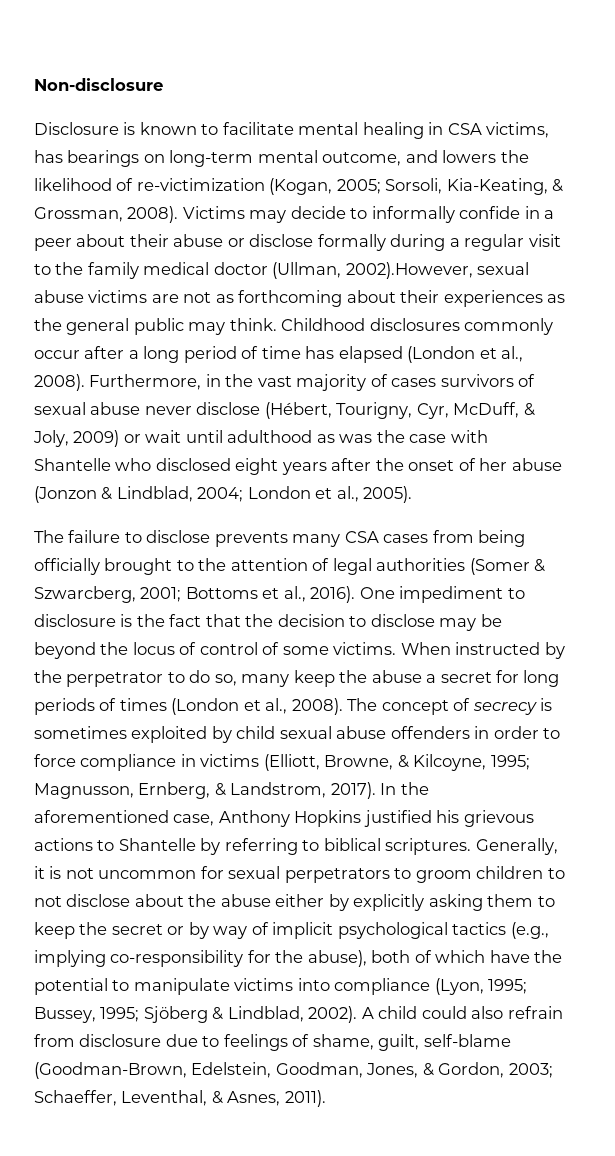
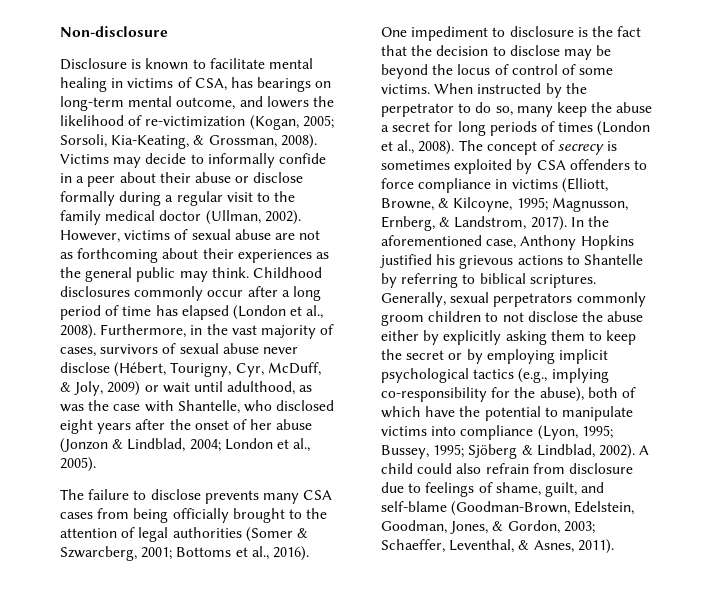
- Disclosure is known to facilitate mental healing in CSA victims, has bearings on long-term mental outcome, and lowers the likelihood of re-victimization (Kogan, 2005; Sorsoli, Kia-Keating, & Grossman, 2008).
+ Disclosure is known to facilitate mental healing in victims of CSA, has bearings on long-term mental outcome, and lowers the likelihood of re-victimization (Kogan, 2005; Sorsoli, Kia-Keating, & Grossman, 2008).
- Victims may decide to informally confide in a peer about their abuse or disclose formally during a regular visit to the family medical doctor (Ullman, 2002).However, sexual abuse victims are not as forthcoming about their experiences as the general public may think.
+ Victims may decide to informally confide in a peer about their abuse or disclose formally during a regular visit to the family medical doctor (Ullman, 2002). However, victims of sexual abuse are not as forthcoming about their experiences as the general public may think.
- Furthermore, in the vast majority of cases survivors of sexual abuse never disclose (Hébert, Tourigny, Cyr, McDuff, & Joly, 2009) or wait until adulthood as was the case with Shantelle who disclosed eight years after the onset of her abuse (Jonzon & Lindblad, 2004; London et al., 2005).
+ Furthermore, in the vast majority of cases, survivors of sexual abuse never disclose (Hébert, Tourigny, Cyr, McDuff, & Joly, 2009) or wait until adulthood, as was the case with Shantelle, who disclosed eight years after the onset of her abuse (Jonzon & Lindblad, 2004; London et al., 2005).
- The concept of secrecy is sometimes exploited by child sexual abuse offenders in order to force compliance in victims (Elliott, Browne, & Kilcoyne, 1995; Magnusson, Ernberg, & Landstrom, 2017).
+ The concept of secrecy is sometimes exploited by CSA offenders to force compliance in victims (Elliott, Browne, & Kilcoyne, 1995; Magnusson, Ernberg, & Landstrom, 2017).
- Generally, it is not uncommon for sexual perpetrators to groom children to not disclose about the abuse either by explicitly asking them to keep the secret or by way of implicit psychological tactics (e.g., implying co-responsibility for the abuse), both of which have the potential to manipulate victims into compliance (Lyon, 1995; Bussey, 1995; Sjöberg & Lindblad, 2002).
+ Generally, sexual perpetrators commonly groom children to not disclose the abuse either by explicitly asking them to keep the secret or by employing implicit psychological tactics (e.g., implying co-responsibility for the abuse), both of which have the potential to manipulate victims into compliance (Lyon, 1995; Bussey, 1995; Sjöberg & Lindblad, 2002).
- A child could also refrain from disclosure due to feelings of shame, guilt, self-blame (Goodman-Brown, Edelstein, Goodman, Jones, & Gordon, 2003; Schaeffer, Leventhal, & Asnes, 2011).
+ A child could also refrain from disclosure due to feelings of shame, guilt, and self-blame (Goodman-Brown, Edelstein, Goodman, Jones, & Gordon, 2003; Schaeffer, Leventhal, & Asnes, 2011).

